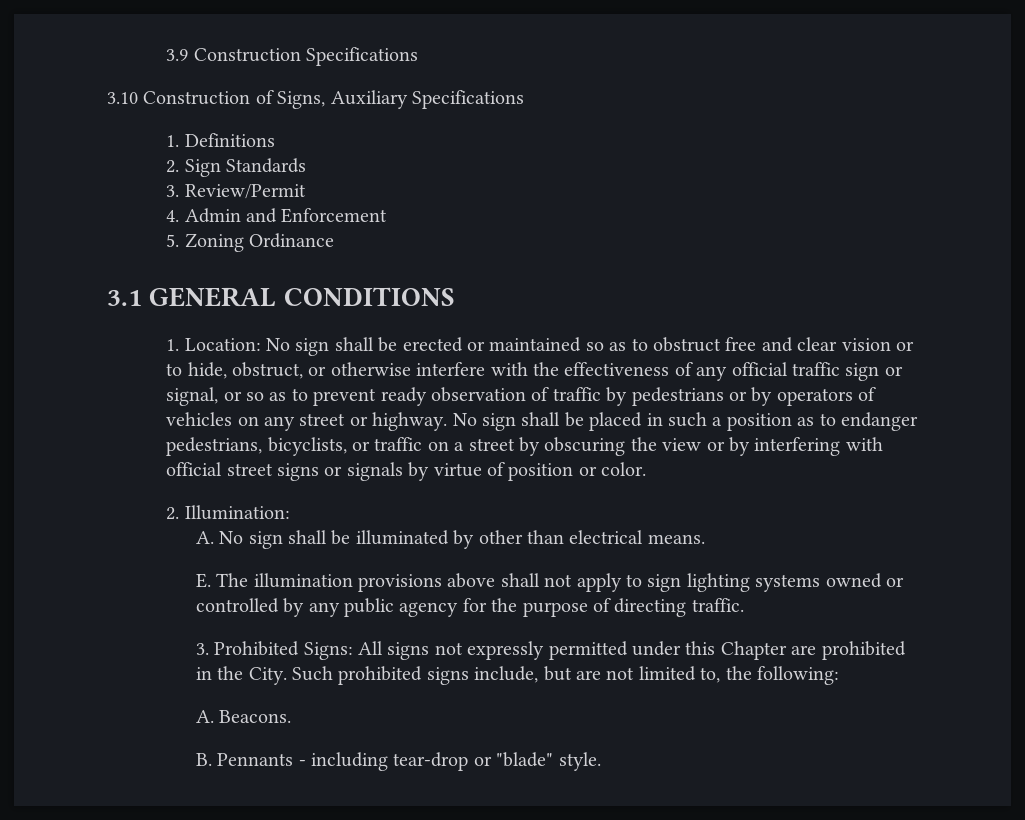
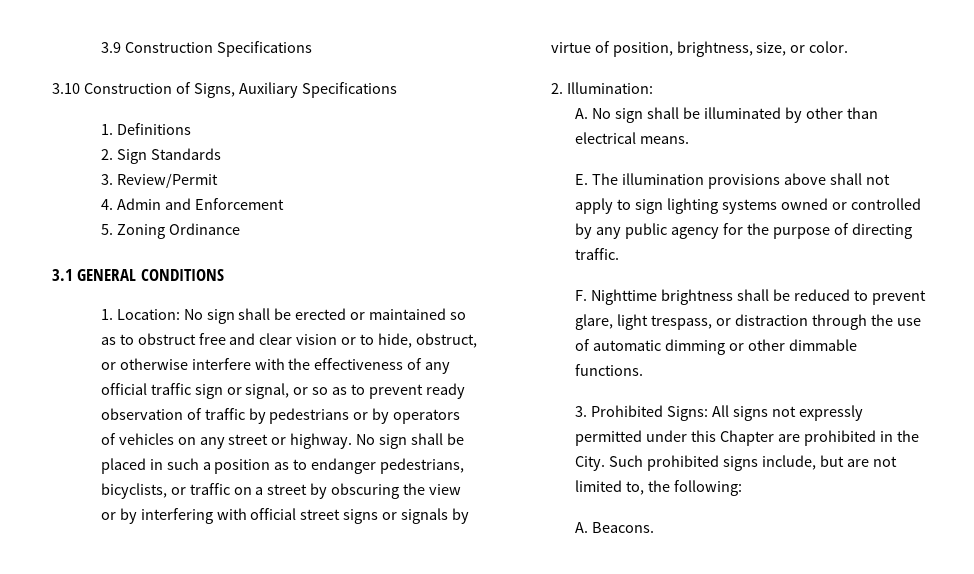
- No sign shall be placed in such a position as to endanger pedestrians, bicyclists, or traffic on a street by obscuring the view or by interfering with official street signs or signals by virtue of position or color.
+ No sign shall be placed in such a position as to endanger pedestrians, bicyclists, or traffic on a street by obscuring the view or by interfering with official street signs or signals by virtue of position, brightness, size, or color.
+ F. Nighttime brightness shall be reduced to prevent glare, light trespass, or distraction through the use of automatic dimming or other dimmable functions.
- B. Pennants - including tear-drop or "blade" style.

